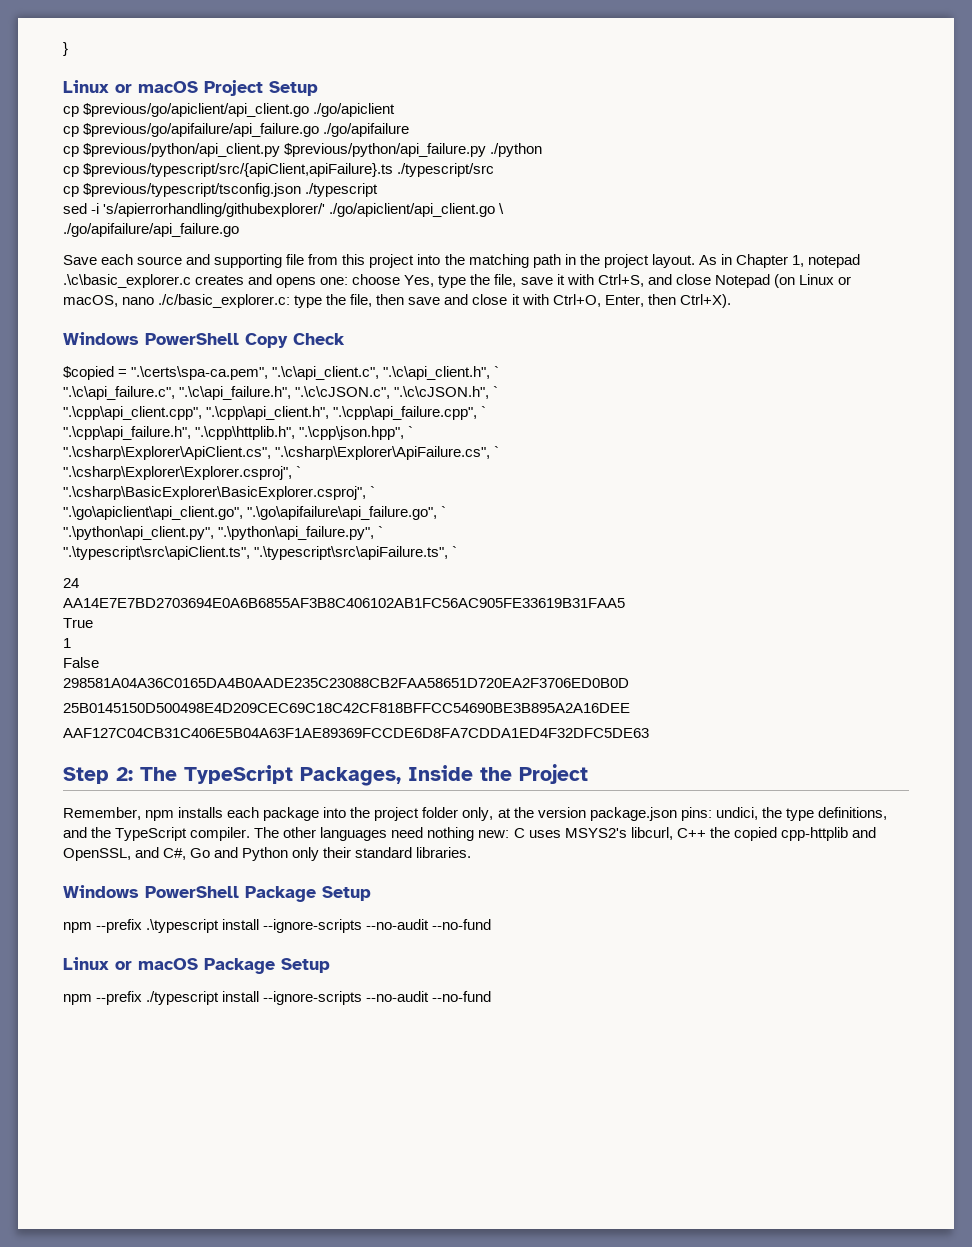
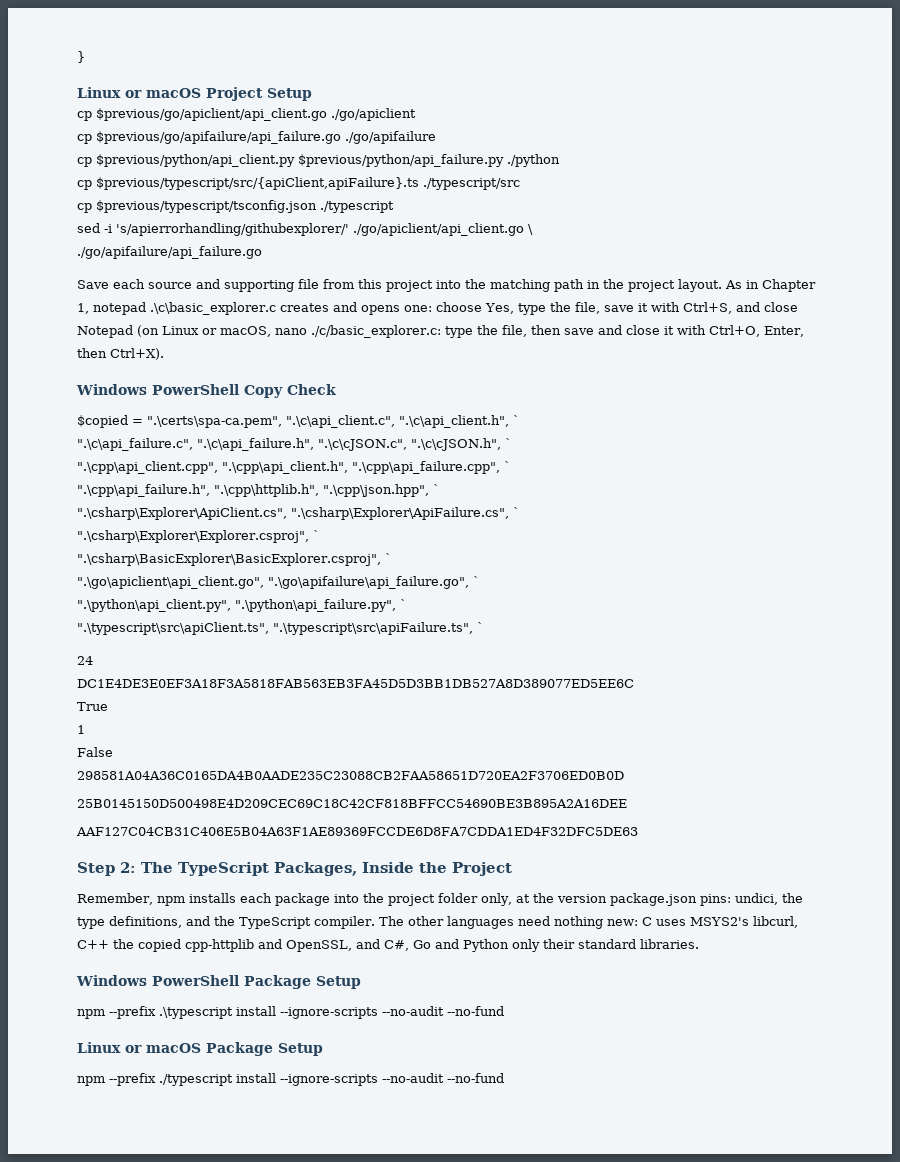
- AA14E7E7BD2703694E0A6B6855AF3B8C406102AB1FC56AC905FE33619B31FAA5
+ DC1E4DE3E0EF3A18F3A5818FAB563EB3FA45D5D3BB1DB527A8D389077ED5EE6C

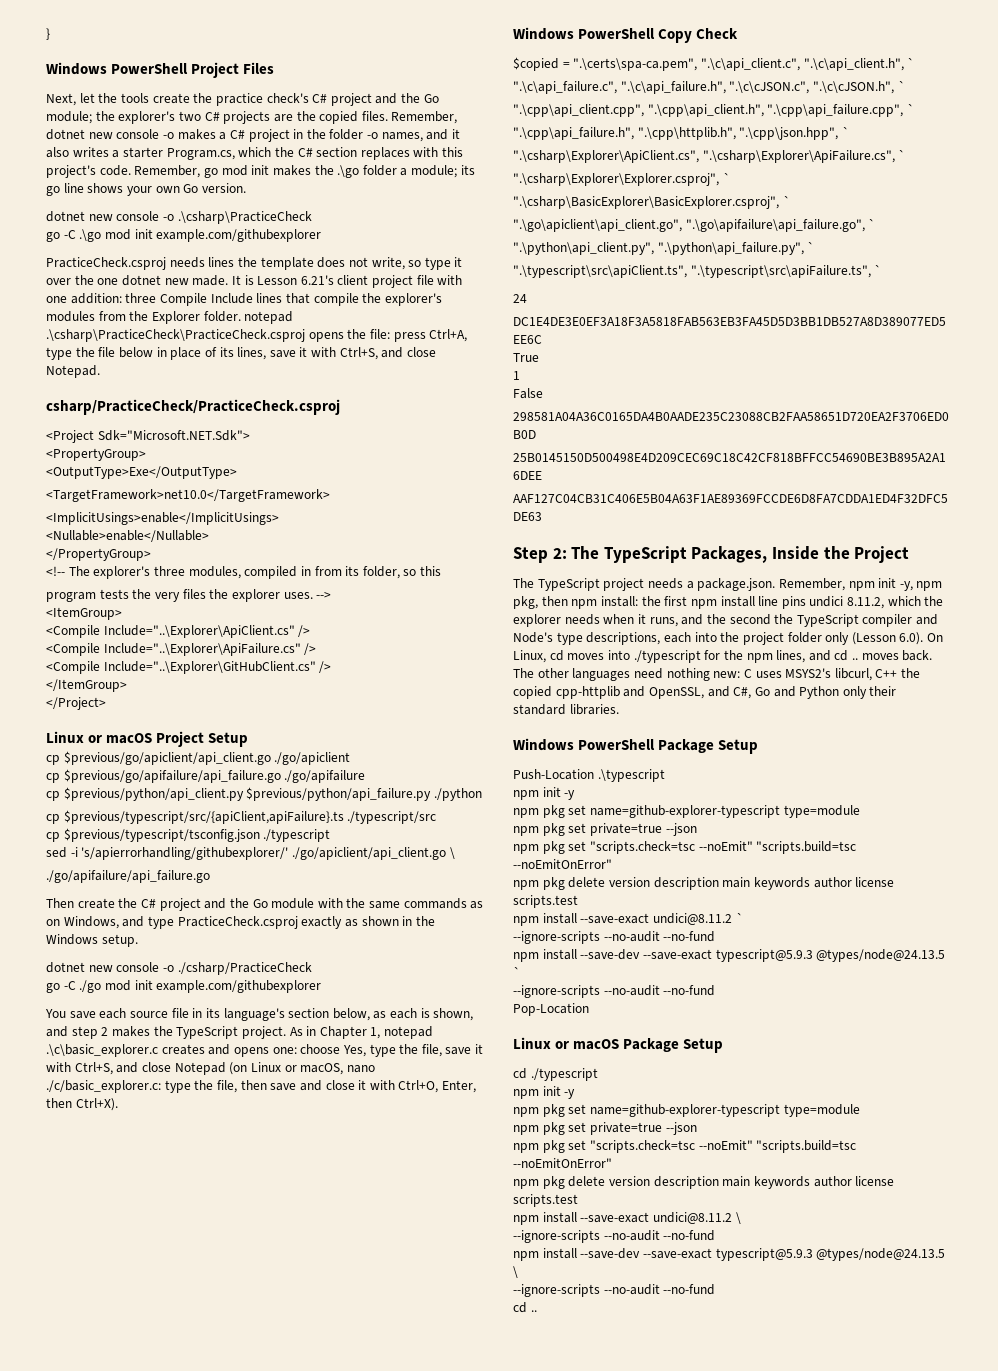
+ Windows PowerShell Project Files
+ Next, let the tools create the practice check's C# project and the Go module; the explorer's two C# projects are the copied files. Remember, dotnet new console -o makes a C# project in the folder -o names, and it also writes a starter Program.cs, which the C# section replaces with this project's code. Remember, go mod init makes the .\go folder a module; its go line shows your own Go version.
+ dotnet new console -o .\csharp\PracticeCheck
+ go -C .\go mod init example.com/githubexplorer
+ PracticeCheck.csproj needs lines the template does not write, so type it over the one dotnet new made. It is Lesson 6.21's client project file with one addition: three Compile Include lines that compile the explorer's modules from the Explorer folder. notepad .\csharp\PracticeCheck\PracticeCheck.csproj opens the file: press Ctrl+A, type the file below in place of its lines, save it with Ctrl+S, and close Notepad.
+ csharp/PracticeCheck/PracticeCheck.csproj
+ <Project Sdk="Microsoft.NET.Sdk">
+ <PropertyGroup>
+ <OutputType>Exe</OutputType>
+ <TargetFramework>net10.0</TargetFramework>
+ <ImplicitUsings>enable</ImplicitUsings>
+ <Nullable>enable</Nullable>
+ </PropertyGroup>
+ <!-- The explorer's three modules, compiled in from its folder, so this
+ program tests the very files the explorer uses. -->
+ <ItemGroup>
+ <Compile Include="..\Explorer\ApiClient.cs" />
+ <Compile Include="..\Explorer\ApiFailure.cs" />
+ <Compile Include="..\Explorer\GitHubClient.cs" />
+ </ItemGroup>
+ </Project>
- Save each source and supporting file from this project into the matching path in the project layout.
+ Then create the C# project and the Go module with the same commands as on Windows, and type PracticeCheck.csproj exactly as shown in the Windows setup.
+ dotnet new console -o ./csharp/PracticeCheck
+ go -C ./go mod init example.com/githubexplorer
+ You save each source file in its language's section below, as each is shown, and step 2 makes the TypeScript project.
- Remember, npm installs each package into the project folder only, at the version package.json pins: undici, the type definitions, and the TypeScript compiler.
+ The TypeScript project needs a package.json. Remember, npm init -y, npm pkg, then npm install: the first npm install line pins undici 8.11.2, which the explorer needs when it runs, and the second the TypeScript compiler and Node's type descriptions, each into the project folder only (Lesson 6.0). On Linux, cd moves into ./typescript for the npm lines, and cd .. moves back.
- npm --prefix .\typescript install --ignore-scripts --no-audit --no-fund
+ Push-Location .\typescript
+ npm init -y
+ npm pkg set name=github-explorer-typescript type=module
+ npm pkg set private=true --json
+ npm pkg set "scripts.check=tsc --noEmit" "scripts.build=tsc --noEmitOnError"
+ npm pkg delete version description main keywords author license scripts.test
+ npm install --save-exact undici@8.11.2 `
+ --ignore-scripts --no-audit --no-fund
+ npm install --save-dev --save-exact typescript@5.9.3 @types/node@24.13.5 `
+ --ignore-scripts --no-audit --no-fund
+ Pop-Location
- npm --prefix ./typescript install --ignore-scripts --no-audit --no-fund
+ cd ./typescript
+ npm init -y
+ npm pkg set name=github-explorer-typescript type=module
+ npm pkg set private=true --json
+ npm pkg set "scripts.check=tsc --noEmit" "scripts.build=tsc --noEmitOnError"
+ npm pkg delete version description main keywords author license scripts.test
+ npm install --save-exact undici@8.11.2 \
+ --ignore-scripts --no-audit --no-fund
+ npm install --save-dev --save-exact typescript@5.9.3 @types/node@24.13.5 \
+ --ignore-scripts --no-audit --no-fund
+ cd ..

